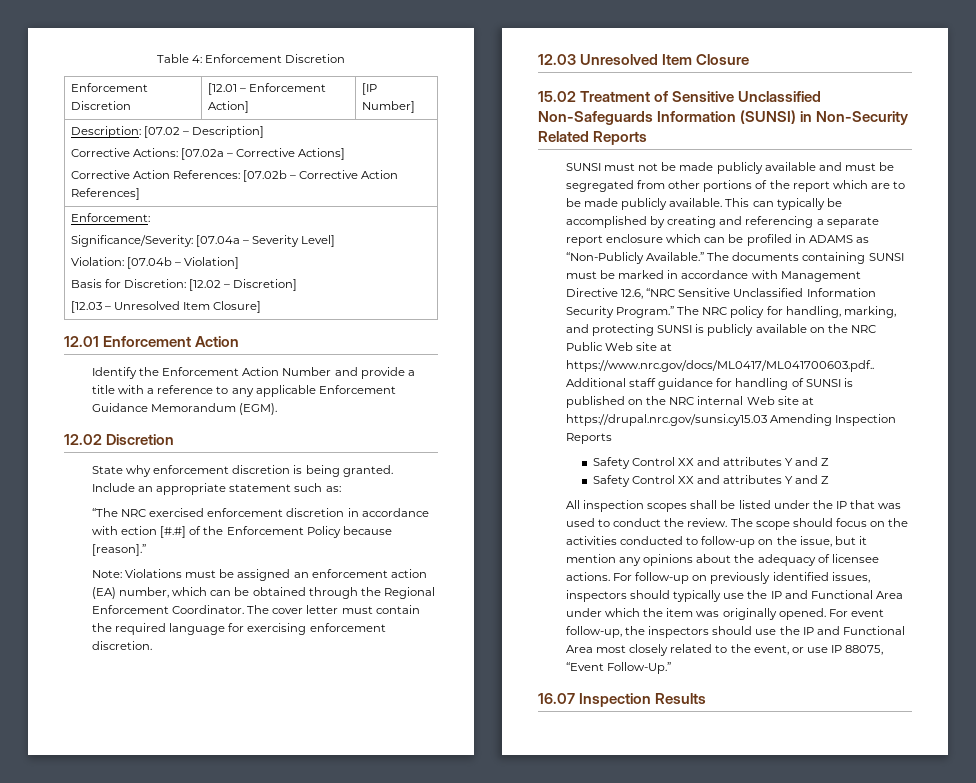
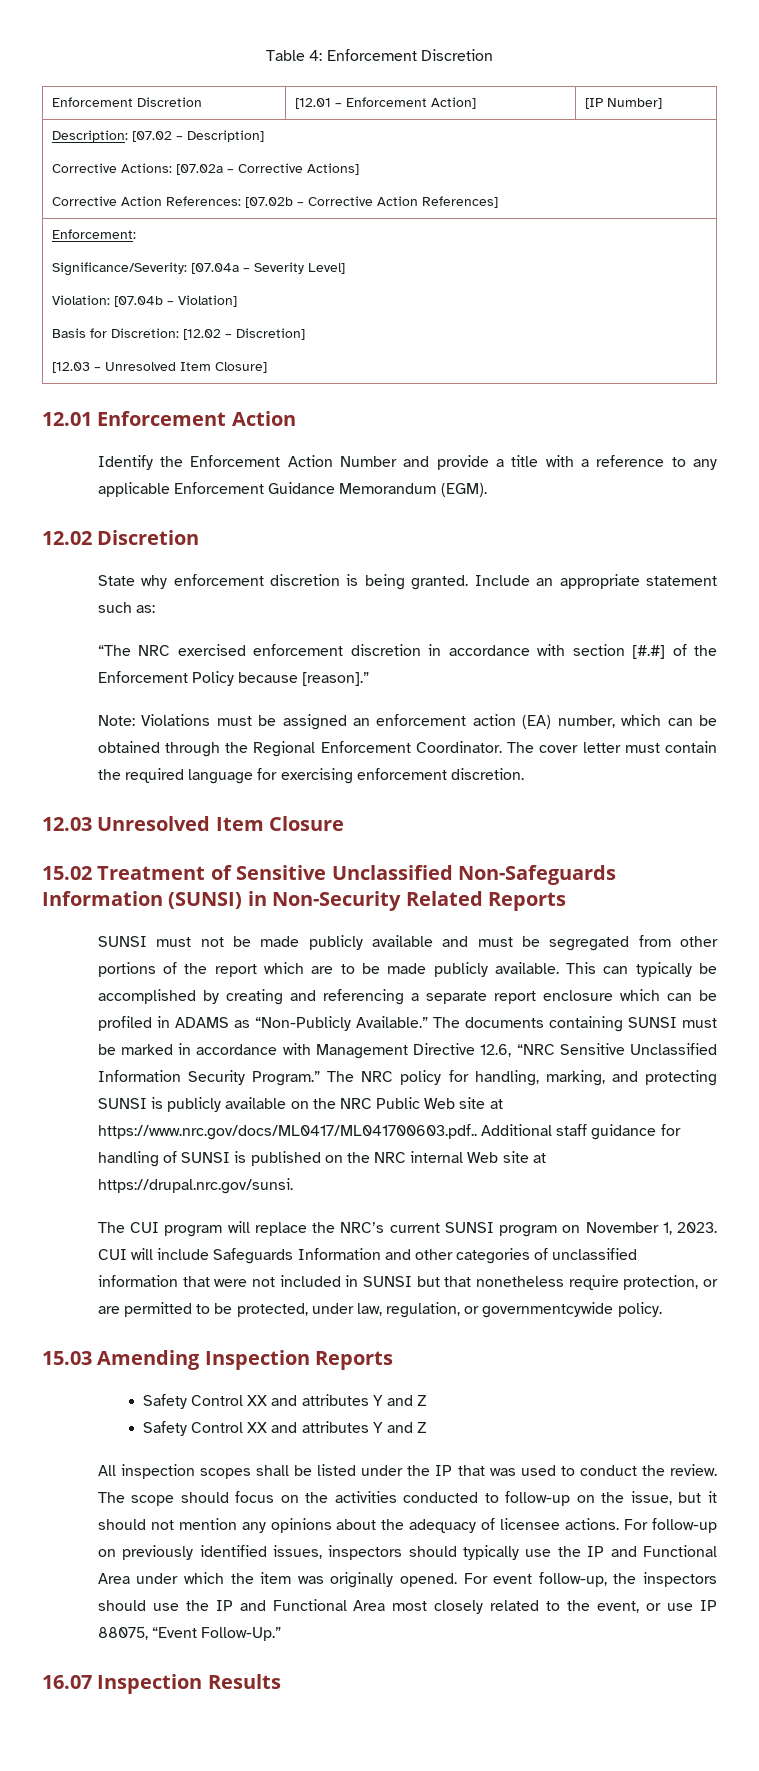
- “The NRC exercised enforcement discretion in accordance with ection [#.#] of the Enforcement Policy because [reason].”
+ “The NRC exercised enforcement discretion in accordance with section [#.#] of the Enforcement Policy because [reason].”
- Additional staff guidance for handling of SUNSI is published on the NRC internal Web site at https://drupal.nrc.gov/sunsi.cy15.03 Amending Inspection Reports
+ Additional staff guidance for handling of SUNSI is published on the NRC internal Web site at https://drupal.nrc.gov/sunsi.
+ The CUI program will replace the NRC’s current SUNSI program on November 1, 2023. CUI will include Safeguards Information and other categories of unclassified information that were not included in SUNSI but that nonetheless require protection, or are permitted to be protected, under law, regulation, or governmentcywide policy.
+ 15.03 Amending Inspection Reports
- The scope should focus on the activities conducted to follow-up on the issue, but it mention any opinions about the adequacy of licensee actions.
+ The scope should focus on the activities conducted to follow-up on the issue, but it should not mention any opinions about the adequacy of licensee actions.

